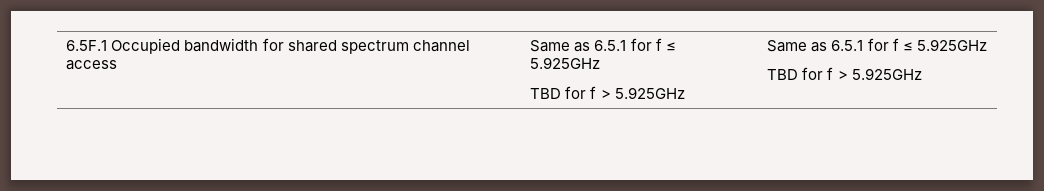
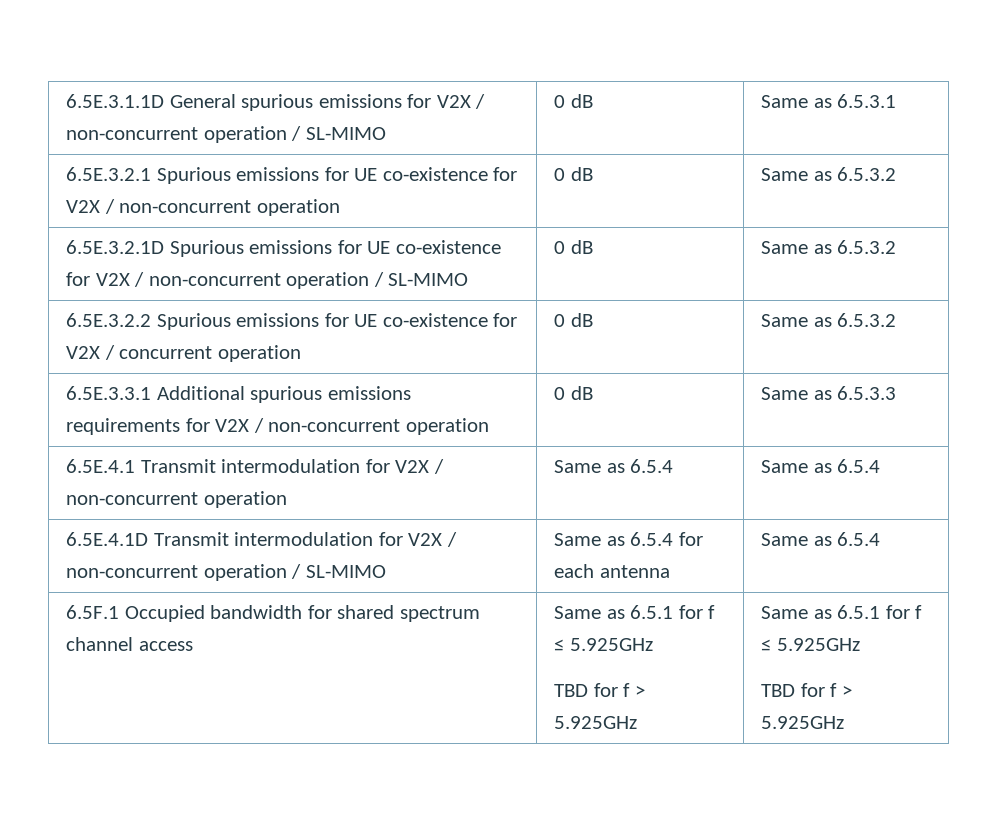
+ 6.5E.3.1.1D General spurious emissions for V2X / non-concurrent operation / SL-MIMO | 0 dB | Same as 6.5.3.1
+ 6.5E.3.2.1 Spurious emissions for UE co-existence for V2X / non-concurrent operation | 0 dB | Same as 6.5.3.2
+ 6.5E.3.2.1D Spurious emissions for UE co-existence for V2X / non-concurrent operation / SL-MIMO | 0 dB | Same as 6.5.3.2
+ 6.5E.3.2.2 Spurious emissions for UE co-existence for V2X / concurrent operation | 0 dB | Same as 6.5.3.2
+ 6.5E.3.3.1 Additional spurious emissions requirements for V2X / non-concurrent operation | 0 dB | Same as 6.5.3.3
+ 6.5E.4.1 Transmit intermodulation for V2X / non-concurrent operation | Same as 6.5.4 | Same as 6.5.4
+ 6.5E.4.1D Transmit intermodulation for V2X / non-concurrent operation / SL-MIMO | Same as 6.5.4 for each antenna | Same as 6.5.4

